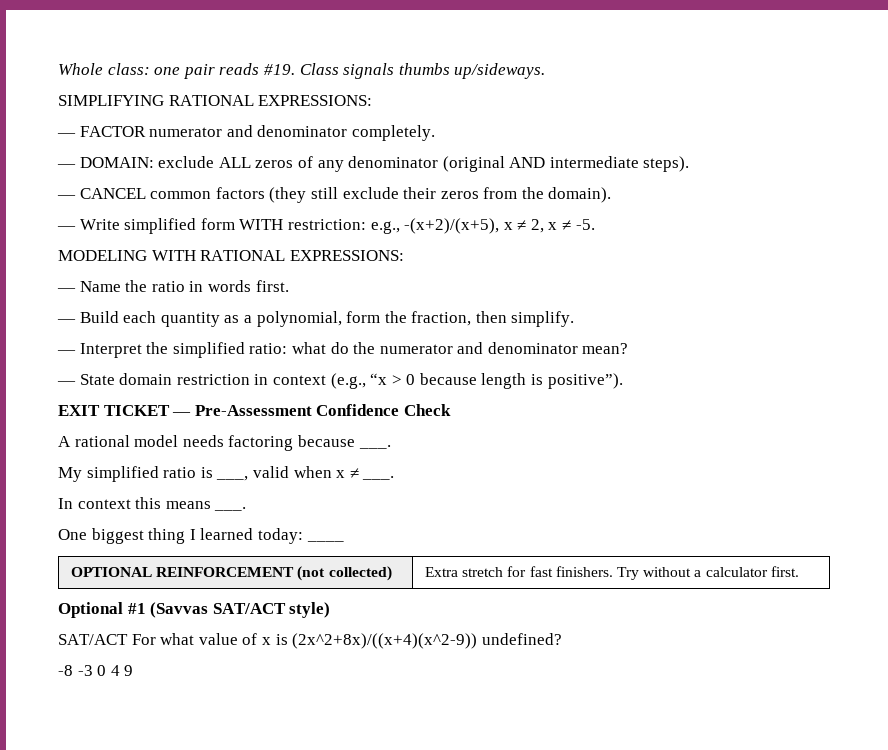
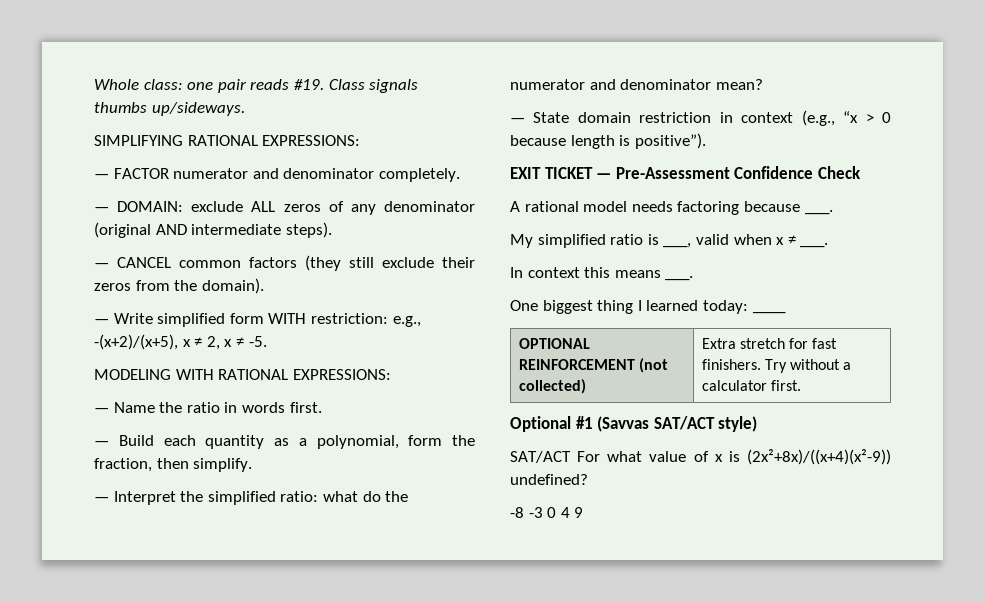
- SAT/ACT For what value of x is (2x^2+8x)/((x+4)(x^2-9)) undefined?
+ SAT/ACT For what value of x is (2x²+8x)/((x+4)(x²-9)) undefined?

